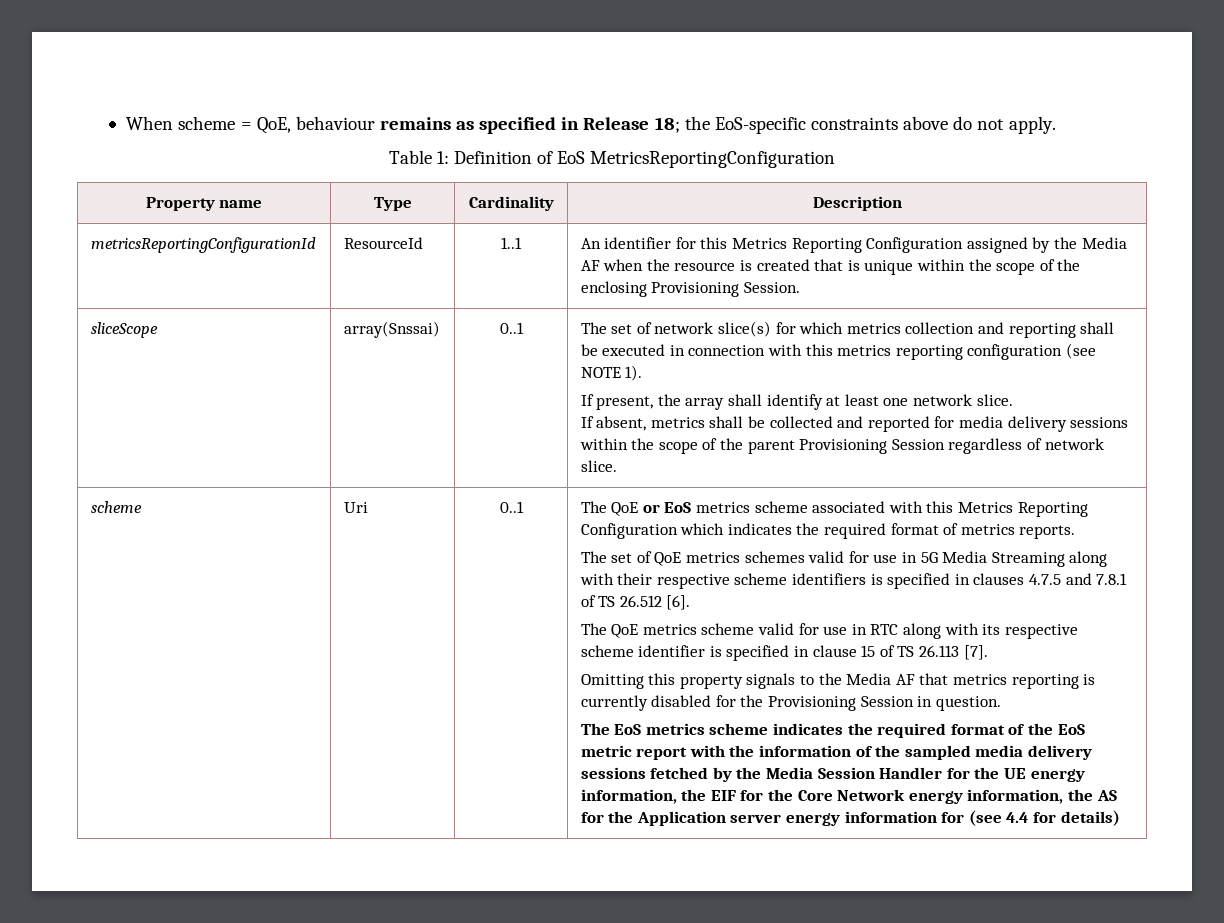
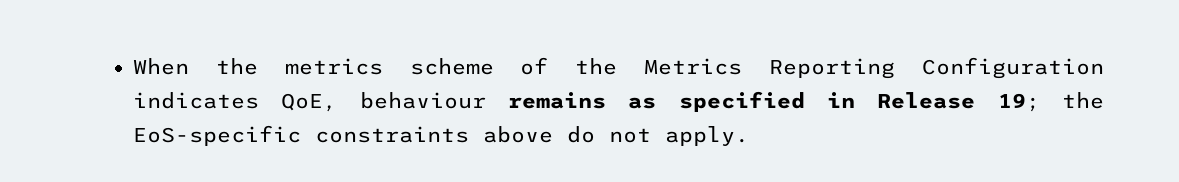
- When scheme = QoE, behaviour remains as specified in Release 18; the EoS-specific constraints above do not apply.
+ When the metrics scheme of the Metrics Reporting Configuration indicates QoE, behaviour remains as specified in Release 19; the EoS-specific constraints above do not apply.
- Table 1: Definition of EoS MetricsReportingConfiguration
- Property name | Type | Cardinality | Description
- metricsReportingConfigurationId | ResourceId | 1..1 | An identifier for this Metrics Reporting Configuration assigned by the Media AF when the resource is created that is unique within the scope of the enclosing Provisioning Session.
- sliceScope | array(Snssai) | 0..1 | The set of network slice(s) for which metrics collection and reporting shall be executed in connection with this metrics reporting configuration (see NOTE 1).
- If present, the array shall identify at least one network slice.
- If absent, metrics shall be collected and reported for media delivery sessions within the scope of the parent Provisioning Session regardless of network slice.
- scheme | Uri | 0..1 | The QoE or EoS metrics scheme associated with this Metrics Reporting Configuration which indicates the required format of metrics reports.
- The set of QoE metrics schemes valid for use in 5G Media Streaming along with their respective scheme identifiers is specified in clauses 4.7.5 and 7.8.1 of TS 26.512 [6].
- The QoE metrics scheme valid for use in RTC along with its respective scheme identifier is specified in clause 15 of TS 26.113 [7].
- Omitting this property signals to the Media AF that metrics reporting is currently disabled for the Provisioning Session in question.
- The EoS metrics scheme indicates the required format of the EoS metric report with the information of the sampled media delivery sessions fetched by the Media Session Handler for the UE energy information, the EIF for the Core Network energy information, the AS for the Application server energy information for (see 4.4 for details)

